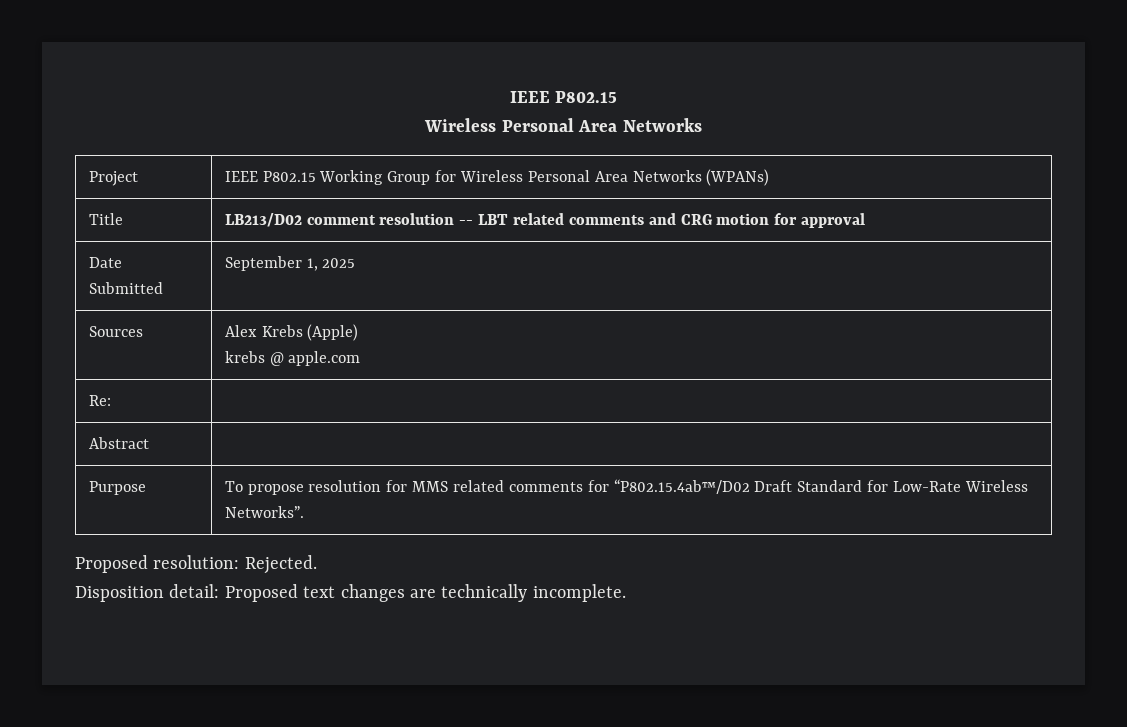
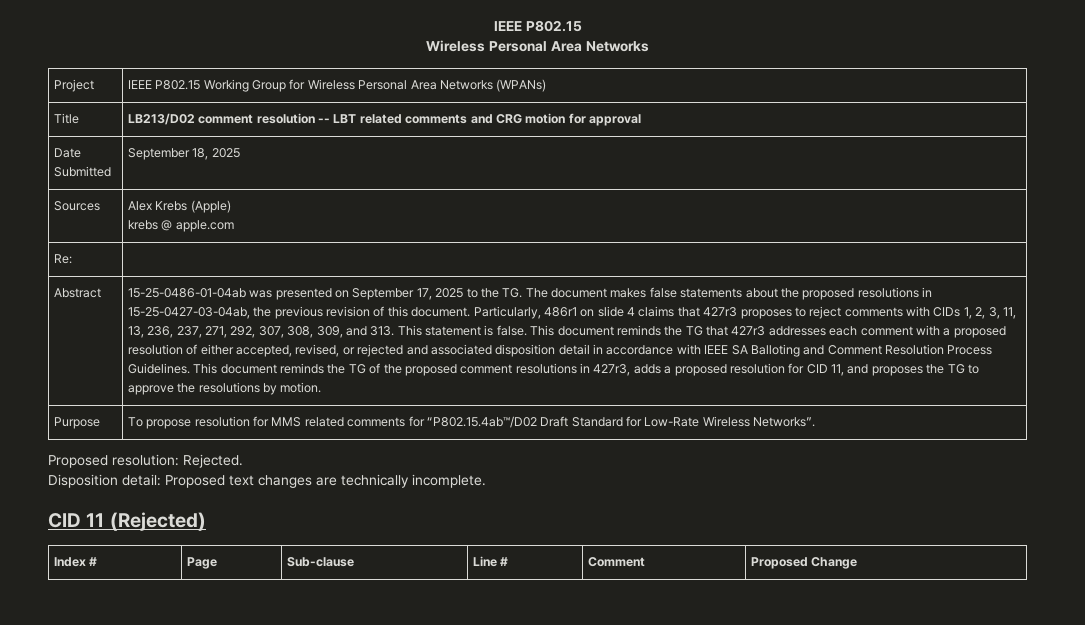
- Date Submitted | September 1, 2025
+ Date Submitted | September 18, 2025
+ 15-25-0486-01-04ab was presented on September 17, 2025 to the TG. The document makes false statements about the proposed resolutions in 15-25-0427-03-04ab, the previous revision of this document. Particularly, 486r1 on slide 4 claims that 427r3 proposes to reject comments with CIDs 1, 2, 3, 11, 13, 236, 237, 271, 292, 307, 308, 309, and 313. This statement is false. This document reminds the TG that 427r3 addresses each comment with a proposed resolution of either accepted, revised, or rejected and associated disposition detail in accordance with IEEE SA Balloting and Comment Resolution Process Guidelines. This document reminds the TG of the proposed comment resolutions in 427r3, adds a proposed resolution for CID 11, and proposes the TG to approve the resolutions by motion.
+ CID 11 (Rejected)
+ Index # | Page | Sub-clause | Line # | Comment | Proposed Change

